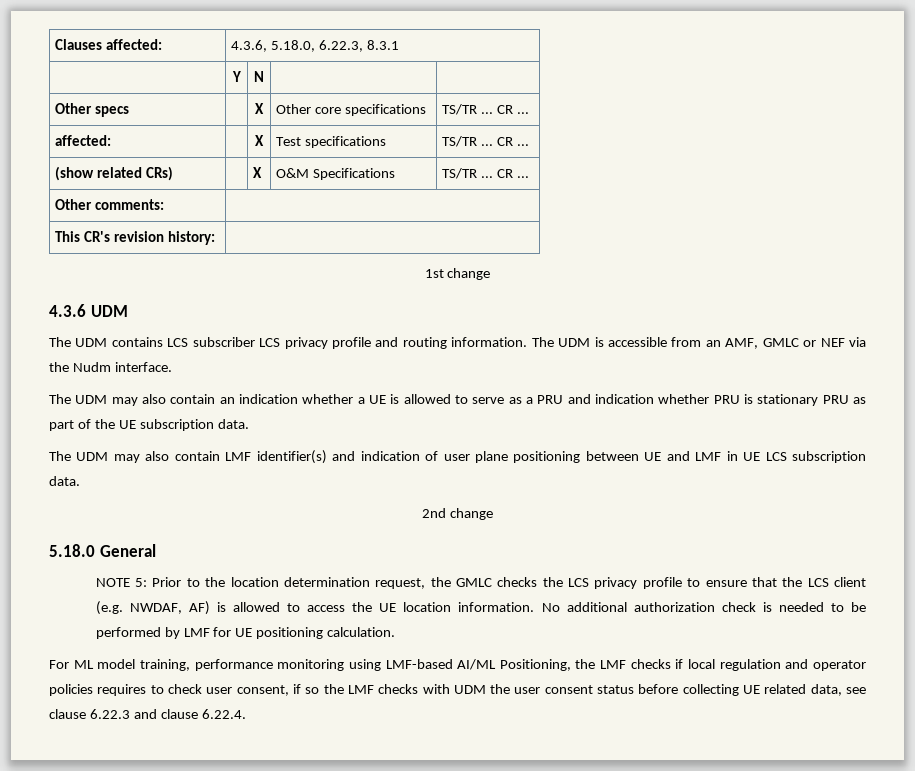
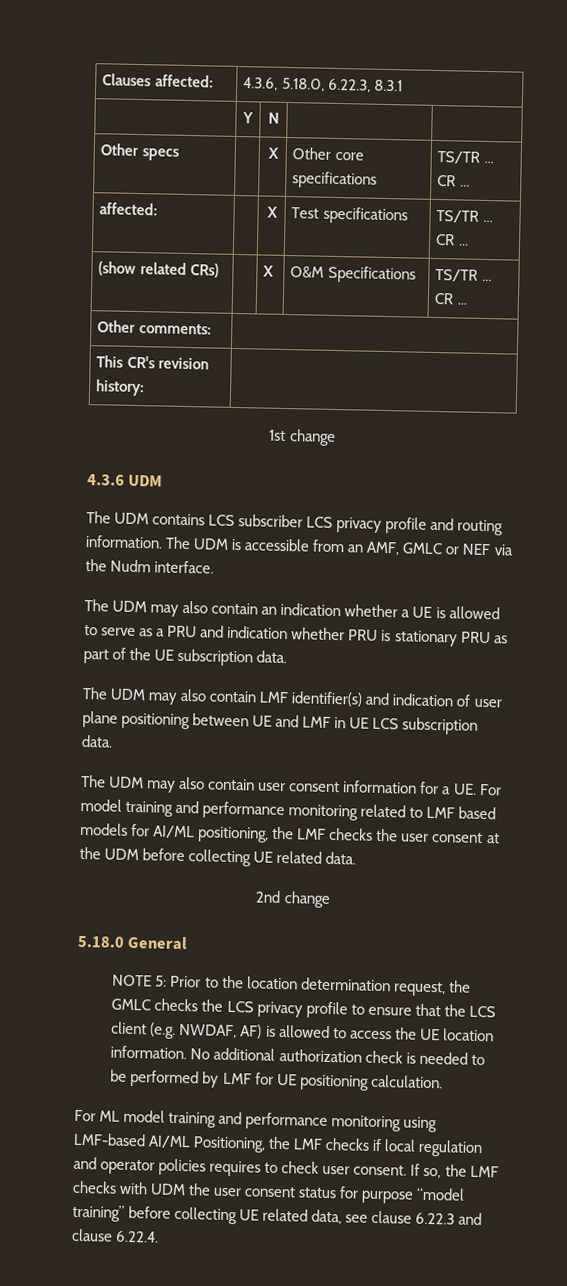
+ The UDM may also contain user consent information for a UE. For model training and performance monitoring related to LMF based models for AI/ML positioning, the LMF checks the user consent at the UDM before collecting UE related data.
- For ML model training, performance monitoring using LMF-based AI/ML Positioning, the LMF checks if local regulation and operator policies requires to check user consent, if so the LMF checks with UDM the user consent status before collecting UE related data, see clause 6.22.3 and clause 6.22.4.
+ For ML model training and performance monitoring using LMF-based AI/ML Positioning, the LMF checks if local regulation and operator policies requires to check user consent. If so, the LMF checks with UDM the user consent status for purpose “model training” before collecting UE related data, see clause 6.22.3 and clause 6.22.4.

